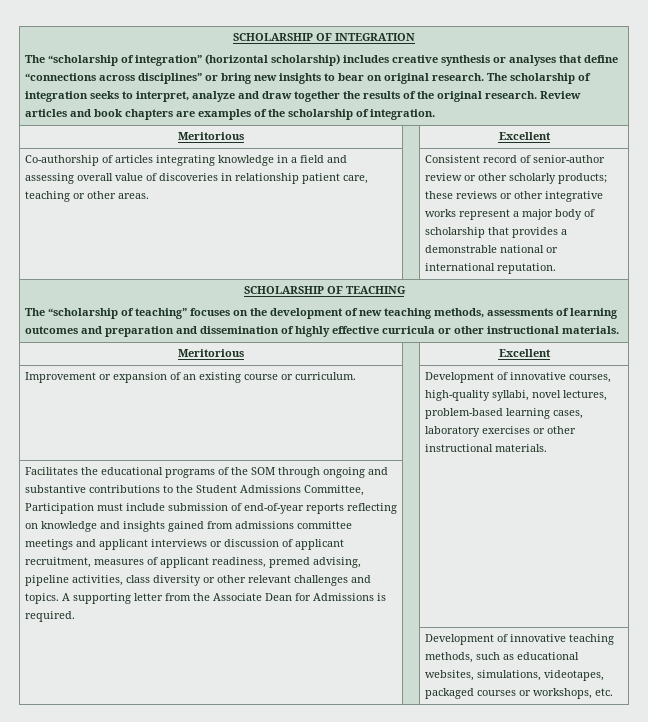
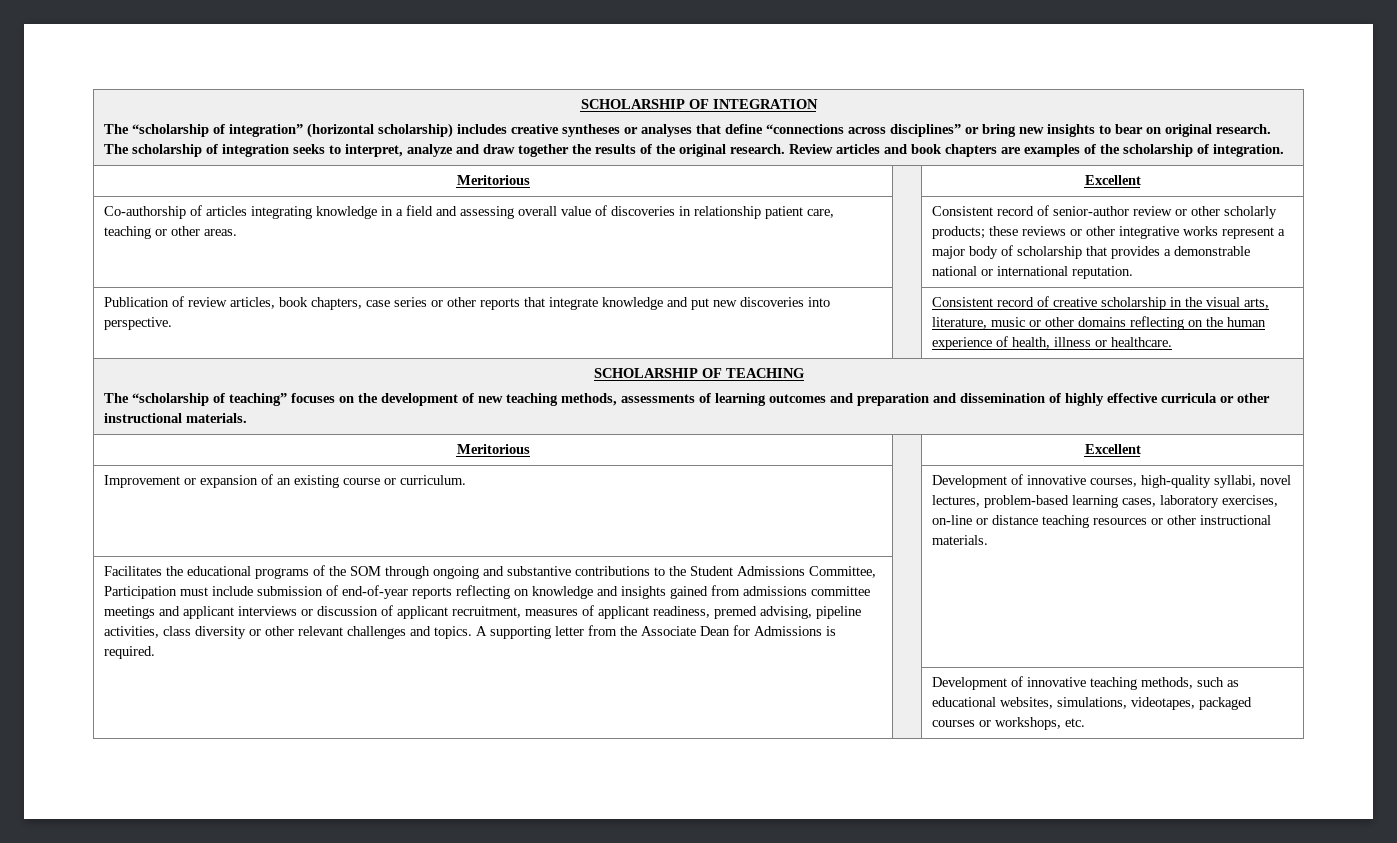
- The “scholarship of integration” (horizontal scholarship) includes creative synthesis or analyses that define “connections across disciplines” or bring new insights to bear on original research.
+ The “scholarship of integration” (horizontal scholarship) includes creative syntheses or analyses that define “connections across disciplines” or bring new insights to bear on original research.
+ Publication of review articles, book chapters, case series or other reports that integrate knowledge and put new discoveries into perspective. | | Consistent record of creative scholarship in the visual arts, literature, music or other domains reflecting on the human experience of health, illness or healthcare.
- Improvement or expansion of an existing course or curriculum. | | Development of innovative courses, high-quality syllabi, novel lectures, problem-based learning cases, laboratory exercises or other instructional materials.
+ Improvement or expansion of an existing course or curriculum. | | Development of innovative courses, high-quality syllabi, novel lectures, problem-based learning cases, laboratory exercises, on-line or distance teaching resources or other instructional materials.

